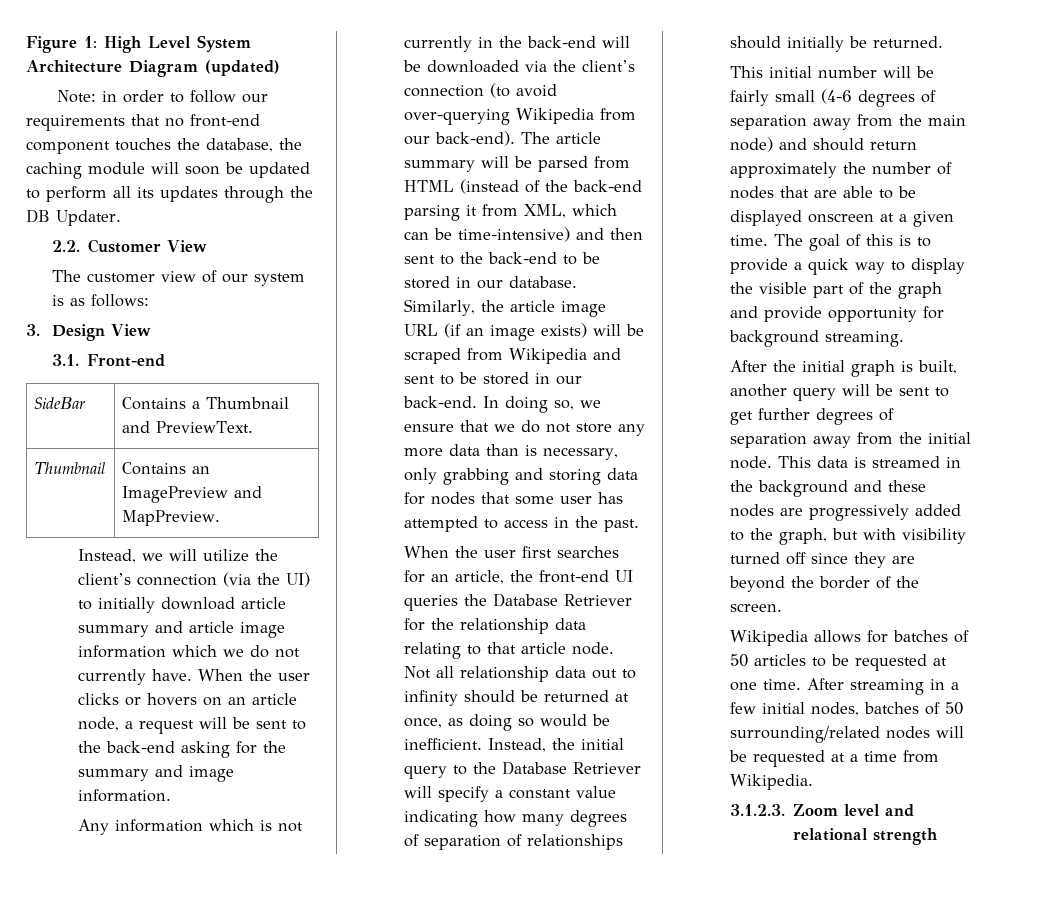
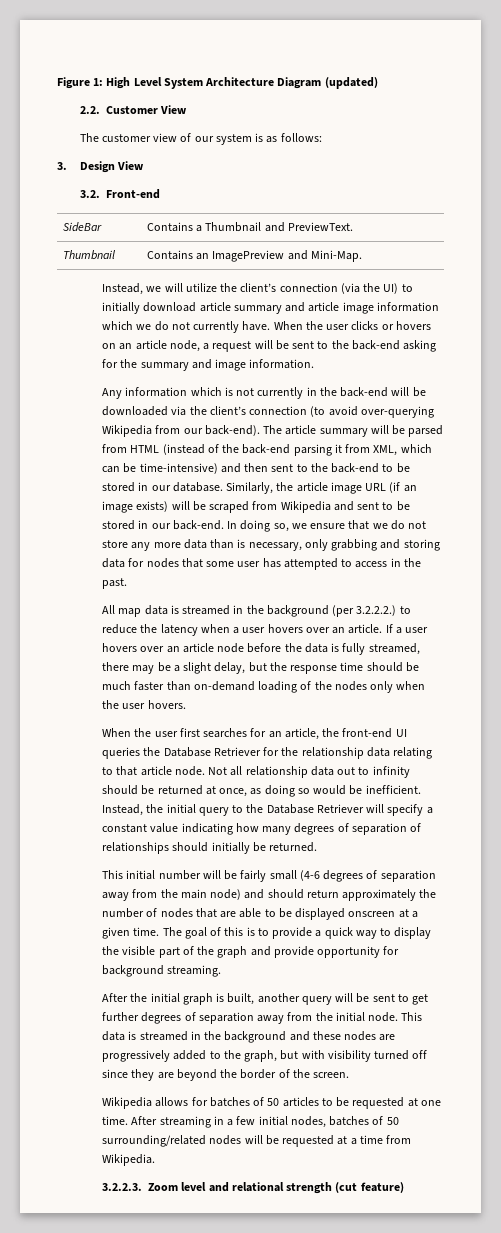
- Note: in order to follow our requirements that no front-end component touches the database, the caching module will soon be updated to perform all its updates through the DB Updater.
- 3.1. Front-end
+ 3.2. Front-end
- Thumbnail | Contains an ImagePreview and MapPreview.
+ Thumbnail | Contains an ImagePreview and Mini-Map.
+ All map data is streamed in the background (per 3.2.2.2.) to reduce the latency when a user hovers over an article. If a user hovers over an article node before the data is fully streamed, there may be a slight delay, but the response time should be much faster than on-demand loading of the nodes only when the user hovers.
- 3.1.2.3. Zoom level and relational strength
+ 3.2.2.3. Zoom level and relational strength (cut feature)

